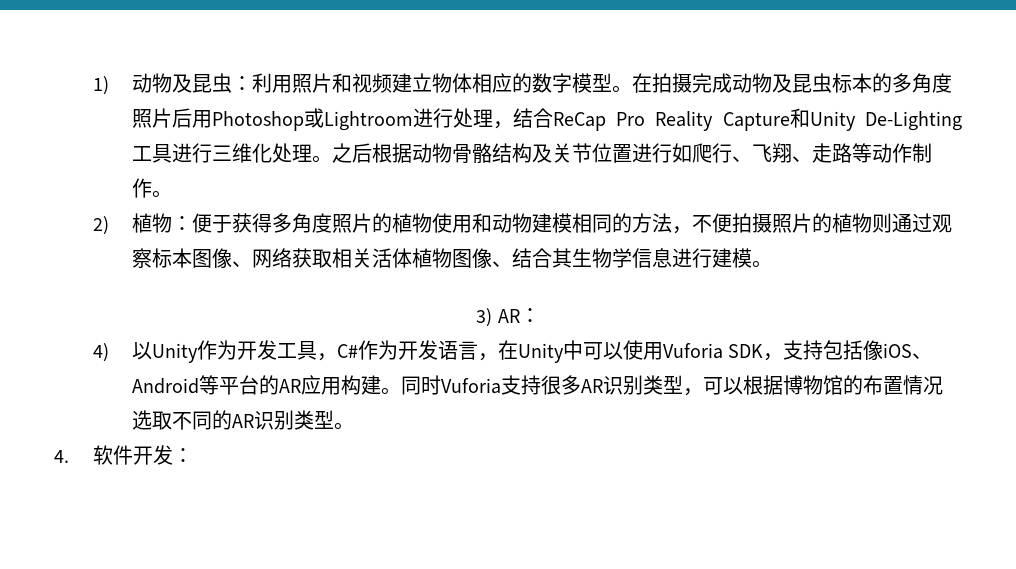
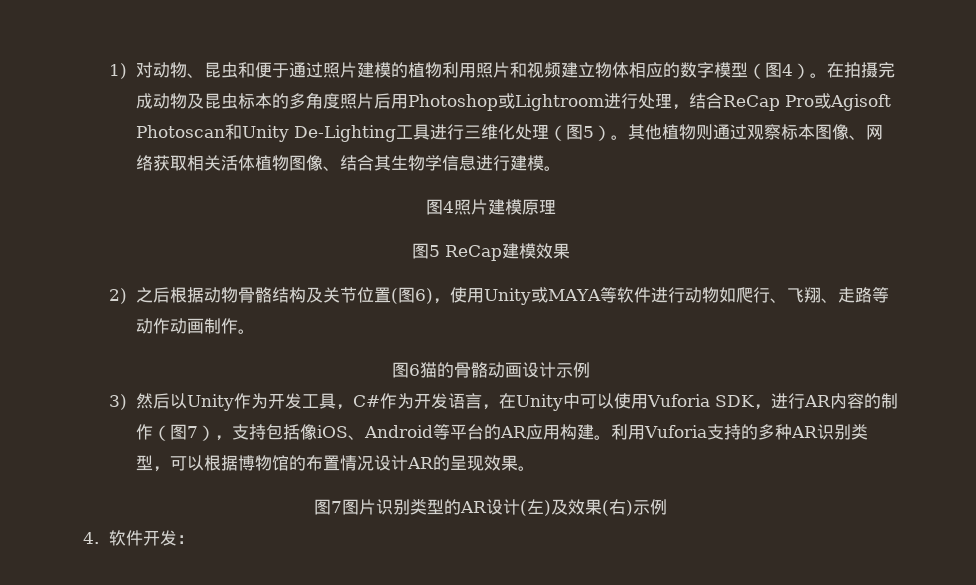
- 1)动物及昆虫：利用照片和视频建立物体相应的数字模型。
+ 1)对动物、昆虫和便于通过照片建模的植物利用照片和视频建立物体相应的数字模型（图4）。
- 在拍摄完成动物及昆虫标本的多角度照片后用Photoshop或Lightroom进行处理，结合ReCap Pro Reality Capture和Unity De-Lighting工具进行三维化处理。之后根据动物骨骼结构及关节位置进行如爬行、飞翔、走路等动作制作。
- 2)植物：便于获得多角度照片的植物使用和动物建模相同的方法，不便拍摄照片的植物则通过观察标本图像、网络获取相关活体植物图像、结合其生物学信息进行建模。
+ 在拍摄完成动物及昆虫标本的多角度照片后用Photoshop或Lightroom进行处理，结合ReCap Pro或Agisoft Photoscan和Unity De-Lighting工具进行三维化处理（图5）。其他植物则通过观察标本图像、网络获取相关活体植物图像、结合其生物学信息进行建模。
- 3) AR：
- 4)以Unity作为开发工具，C#作为开发语言，在Unity中可以使用Vuforia SDK，支持包括像iOS、Android等平台的AR应用构建。
+ 图4照片建模原理
+ 图5 ReCap建模效果
+ 2)之后根据动物骨骼结构及关节位置(图6)，使用Unity或MAYA等软件进行动物如爬行、飞翔、走路等动作动画制作。
+ 图6猫的骨骼动画设计示例
+ 3)然后以Unity作为开发工具，C#作为开发语言，在Unity中可以使用Vuforia SDK，进行AR内容的制作（图7），支持包括像iOS、Android等平台的AR应用构建。
- 同时Vuforia支持很多AR识别类型，可以根据博物馆的布置情况选取不同的AR识别类型。
+ 利用Vuforia支持的多种AR识别类型，可以根据博物馆的布置情况设计AR的呈现效果。
+ 图7图片识别类型的AR设计(左)及效果(右)示例

